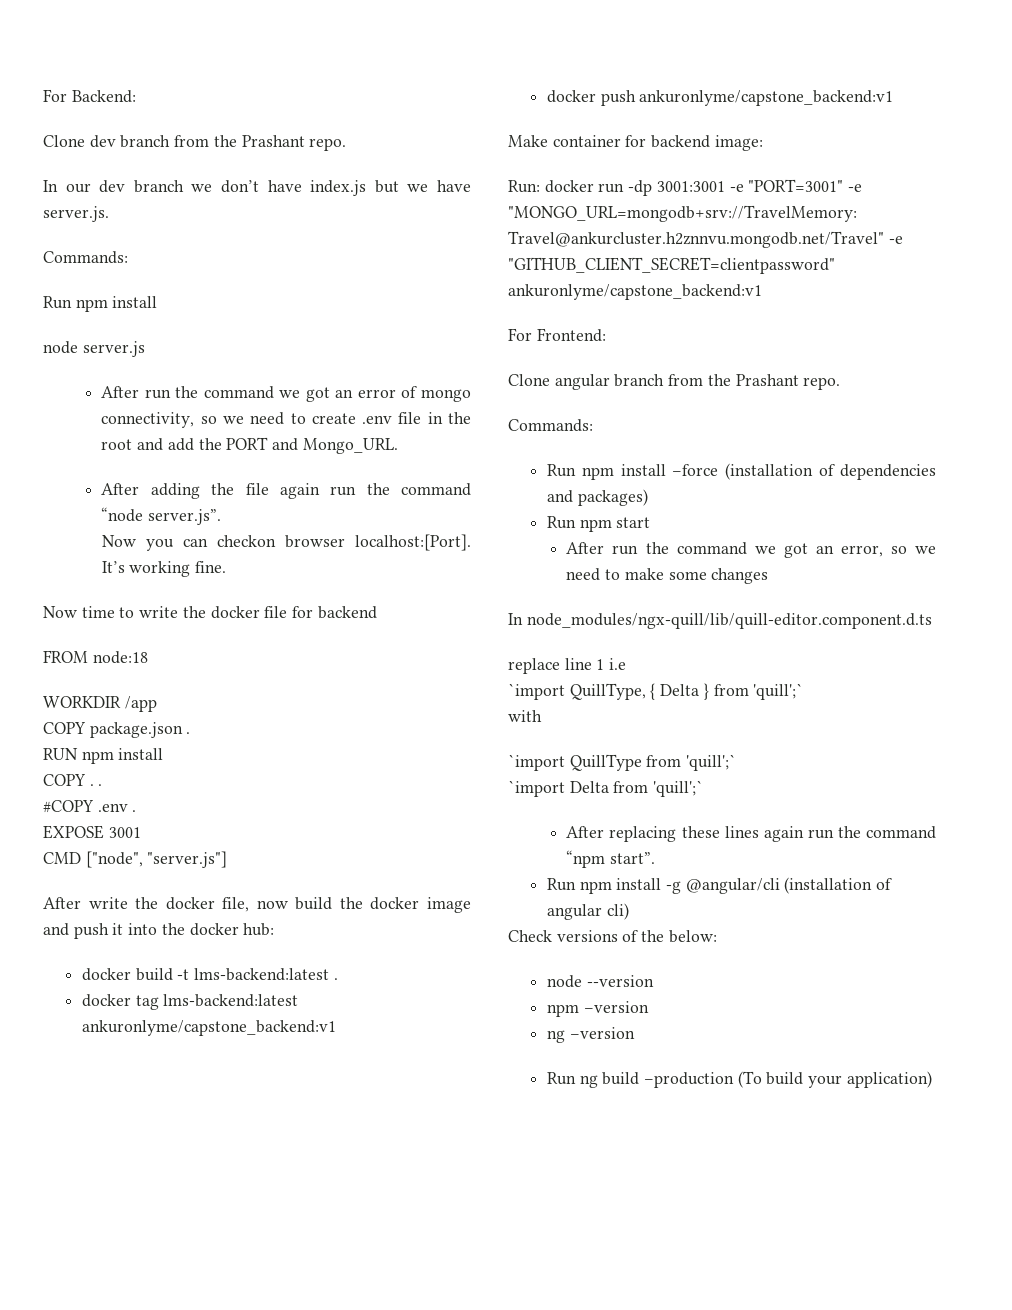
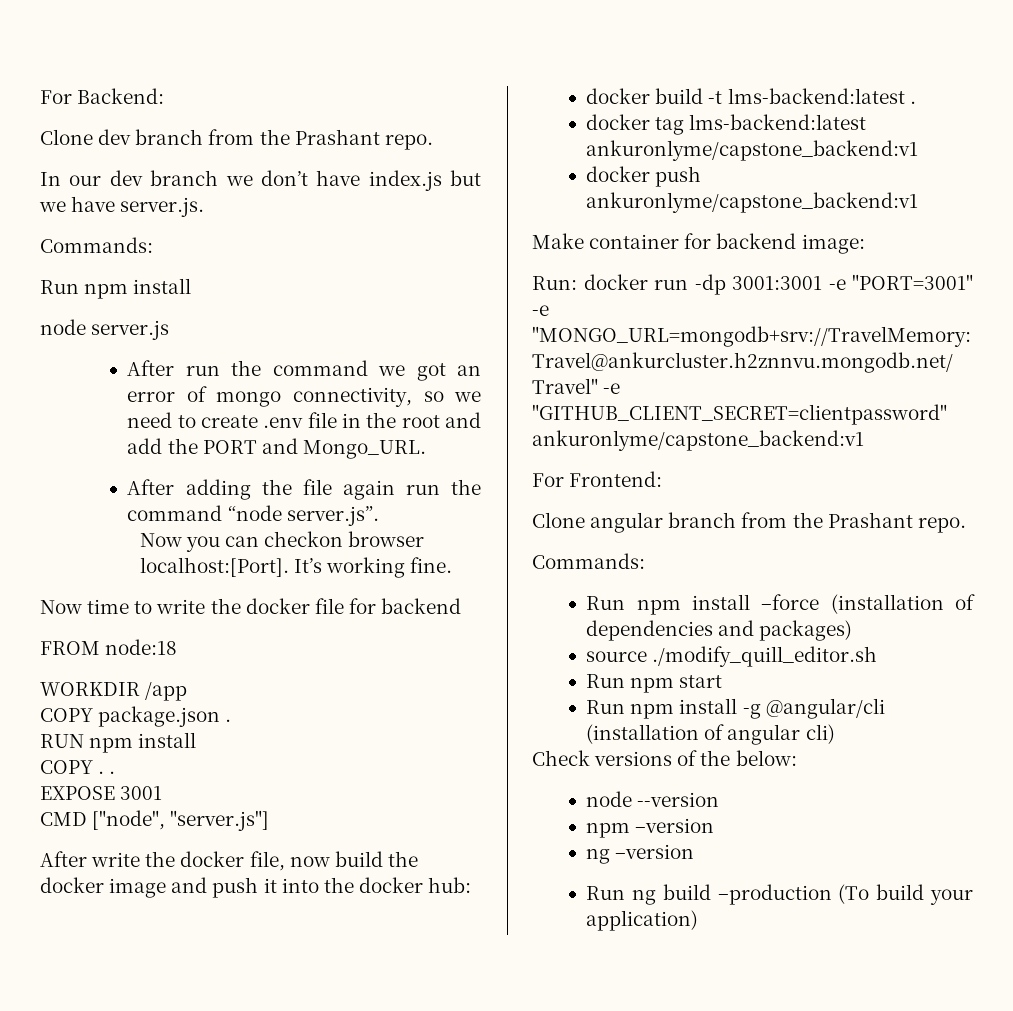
- #COPY .env .
+ source ./modify_quill_editor.sh
- After run the command we got an error, so we need to make some changes
- In node_modules/ngx-quill/lib/quill-editor.component.d.ts
- replace line 1 i.e
- `import QuillType, { Delta } from 'quill';`
- with
- `import QuillType from 'quill';`
- `import Delta from 'quill';`
- After replacing these lines again run the command “npm start”.

